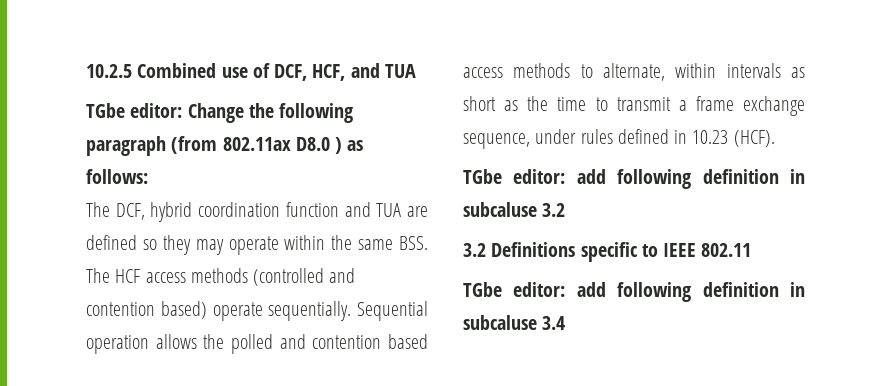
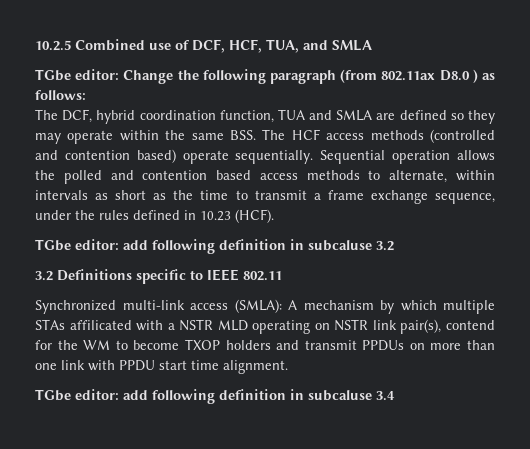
- 10.2.5 Combined use of DCF, HCF, and TUA
+ 10.2.5 Combined use of DCF, HCF, TUA, and SMLA
- The DCF, hybrid coordination function and TUA are defined so they may operate within the same BSS. The HCF access methods (controlled and contention based) operate sequentially.
+ The DCF, hybrid coordination function, TUA and SMLA are defined so they may operate within the same BSS. The HCF access methods (controlled and contention based) operate sequentially.
- Sequential operation allows the polled and contention based access methods to alternate, within intervals as short as the time to transmit a frame exchange sequence, under rules defined in 10.23 (HCF).
+ Sequential operation allows the polled and contention based access methods to alternate, within intervals as short as the time to transmit a frame exchange sequence, under the rules defined in 10.23 (HCF).
+ Synchronized multi-link access (SMLA): A mechanism by which multiple STAs affilicated with a NSTR MLD operating on NSTR link pair(s), contend for the WM to become TXOP holders and transmit PPDUs on more than one link with PPDU start time alignment.

